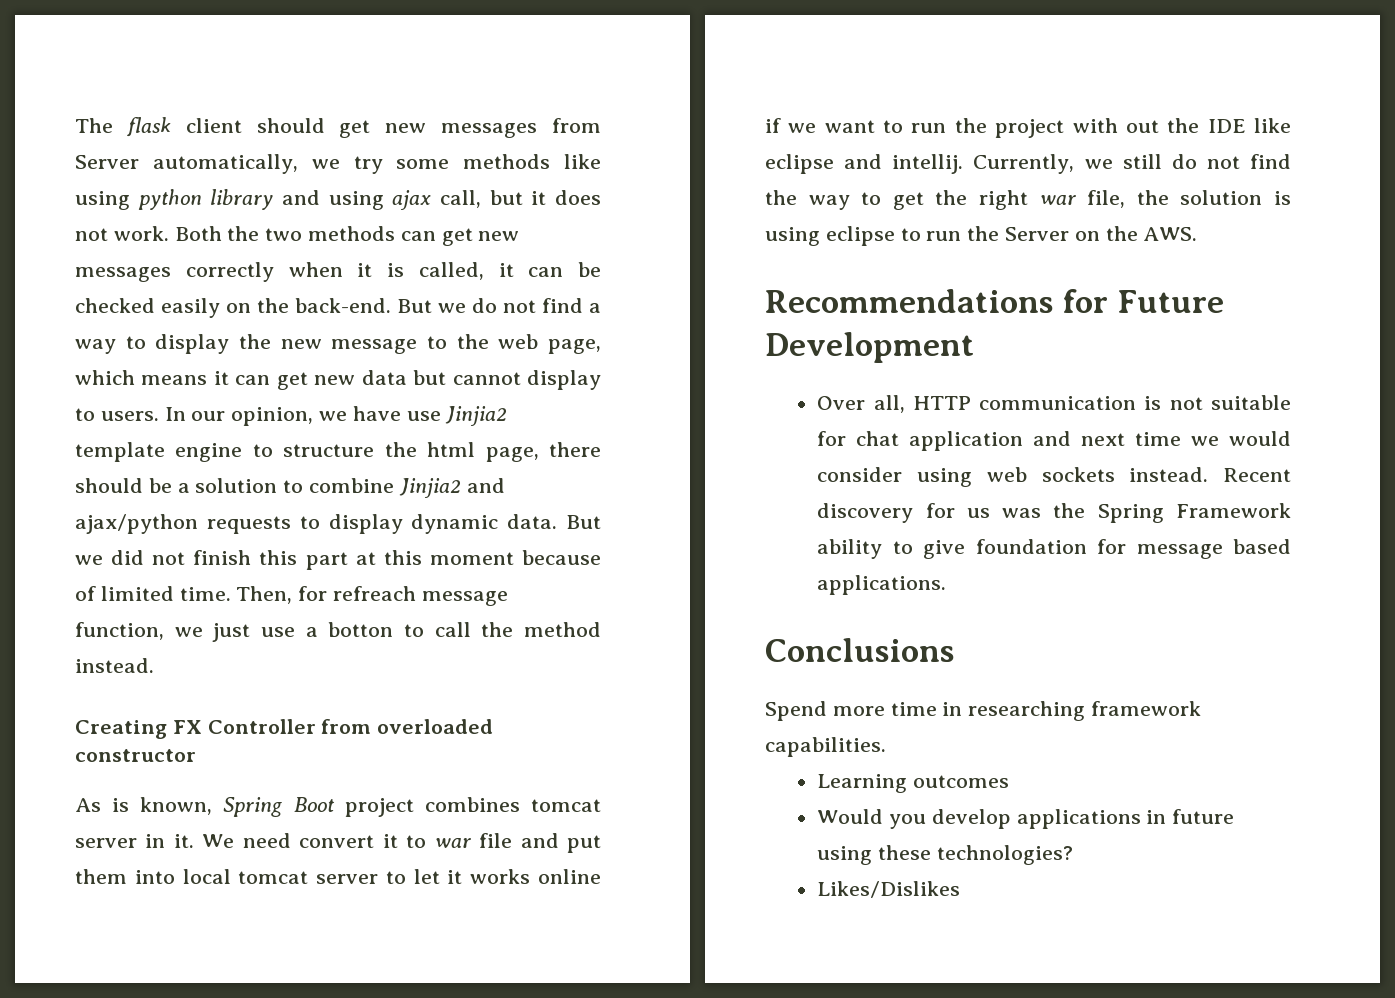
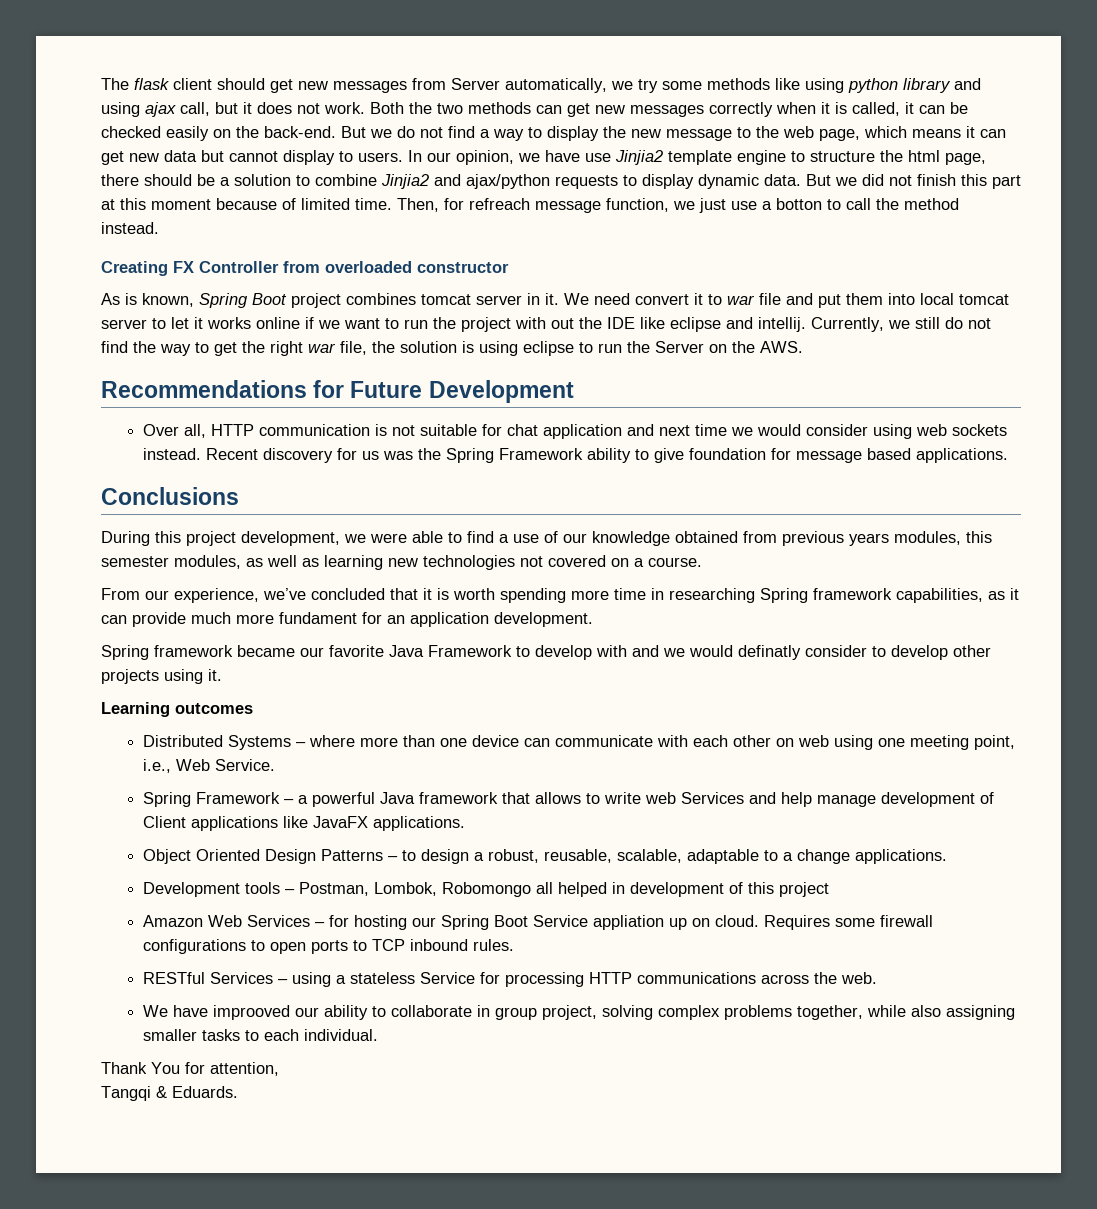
- Spend more time in researching framework capabilities.
+ During this project development, we were able to find a use of our knowledge obtained from previous years modules, this semester modules, as well as learning new technologies not covered on a course.
+ From our experience, we’ve concluded that it is worth spending more time in researching Spring framework capabilities, as it can provide much more fundament for an application development.
+ Spring framework became our favorite Java Framework to develop with and we would definatly consider to develop other projects using it.
  Learning outcomes
- Would you develop applications in future using these technologies?
- Likes/Dislikes
+ Distributed Systems – where more than one device can communicate with each other on web using one meeting point, i.e., Web Service.
+ Spring Framework – a powerful Java framework that allows to write web Services and help manage development of Client applications like JavaFX applications.
+ Object Oriented Design Patterns – to design a robust, reusable, scalable, adaptable to a change applications.
+ Development tools – Postman, Lombok, Robomongo all helped in development of this project
+ Amazon Web Services – for hosting our Spring Boot Service appliation up on cloud. Requires some firewall configurations to open ports to TCP inbound rules.
+ RESTful Services – using a stateless Service for processing HTTP communications across the web.
+ We have improoved our ability to collaborate in group project, solving complex problems together, while also assigning smaller tasks to each individual.
+ Thank You for attention,
+ Tangqi & Eduards.

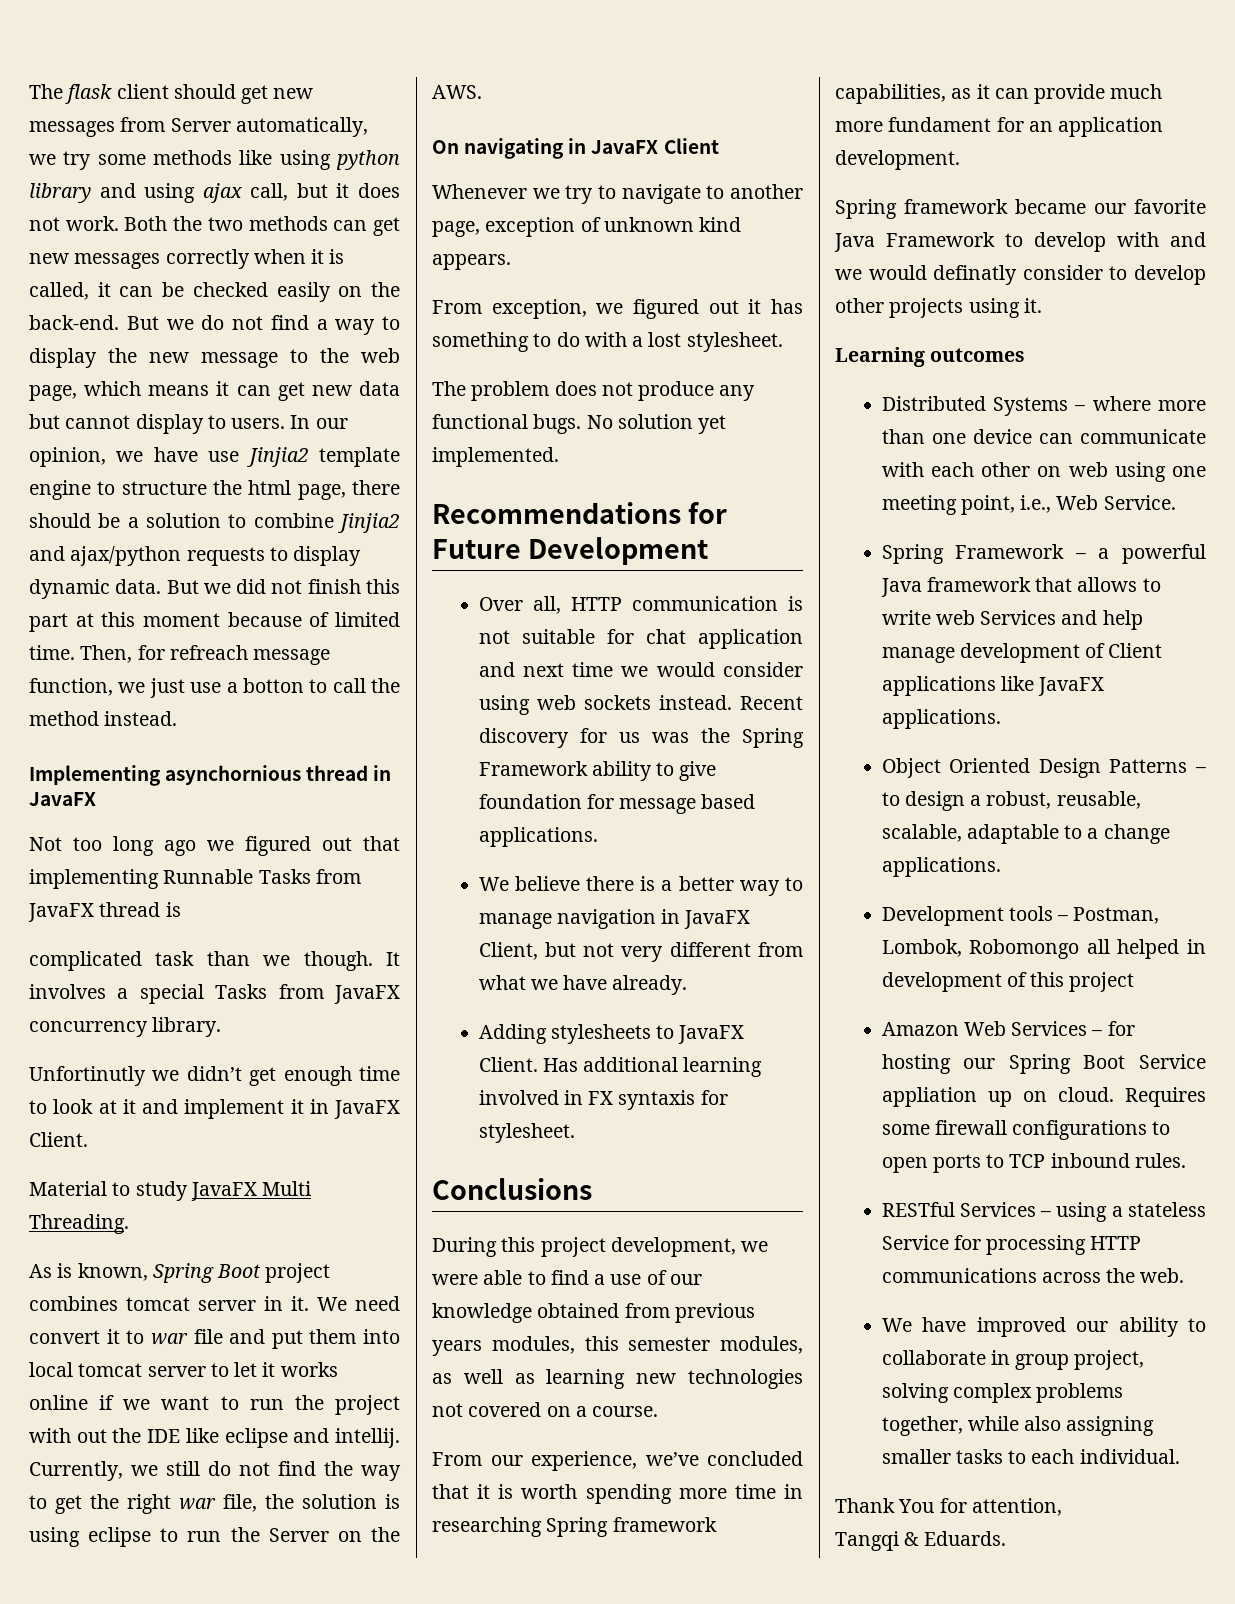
- Creating FX Controller from overloaded constructor
+ Implementing asynchornious thread in JavaFX
+ Not too long ago we figured out that implementing Runnable Tasks from JavaFX thread is
+ complicated task than we though. It involves a special Tasks from JavaFX concurrency library.
+ Unfortinutly we didn’t get enough time to look at it and implement it in JavaFX Client.
+ Material to study JavaFX Multi Threading.
+ On navigating in JavaFX Client
+ Whenever we try to navigate to another page, exception of unknown kind appears.
+ From exception, we figured out it has something to do with a lost stylesheet.
+ The problem does not produce any functional bugs. No solution yet implemented.
+ We believe there is a better way to manage navigation in JavaFX Client, but not very different from what we have already.
+ Adding stylesheets to JavaFX Client. Has additional learning involved in FX syntaxis for stylesheet.
- We have improoved our ability to collaborate in group project, solving complex problems together, while also assigning smaller tasks to each individual.
+ We have improved our ability to collaborate in group project, solving complex problems together, while also assigning smaller tasks to each individual.

